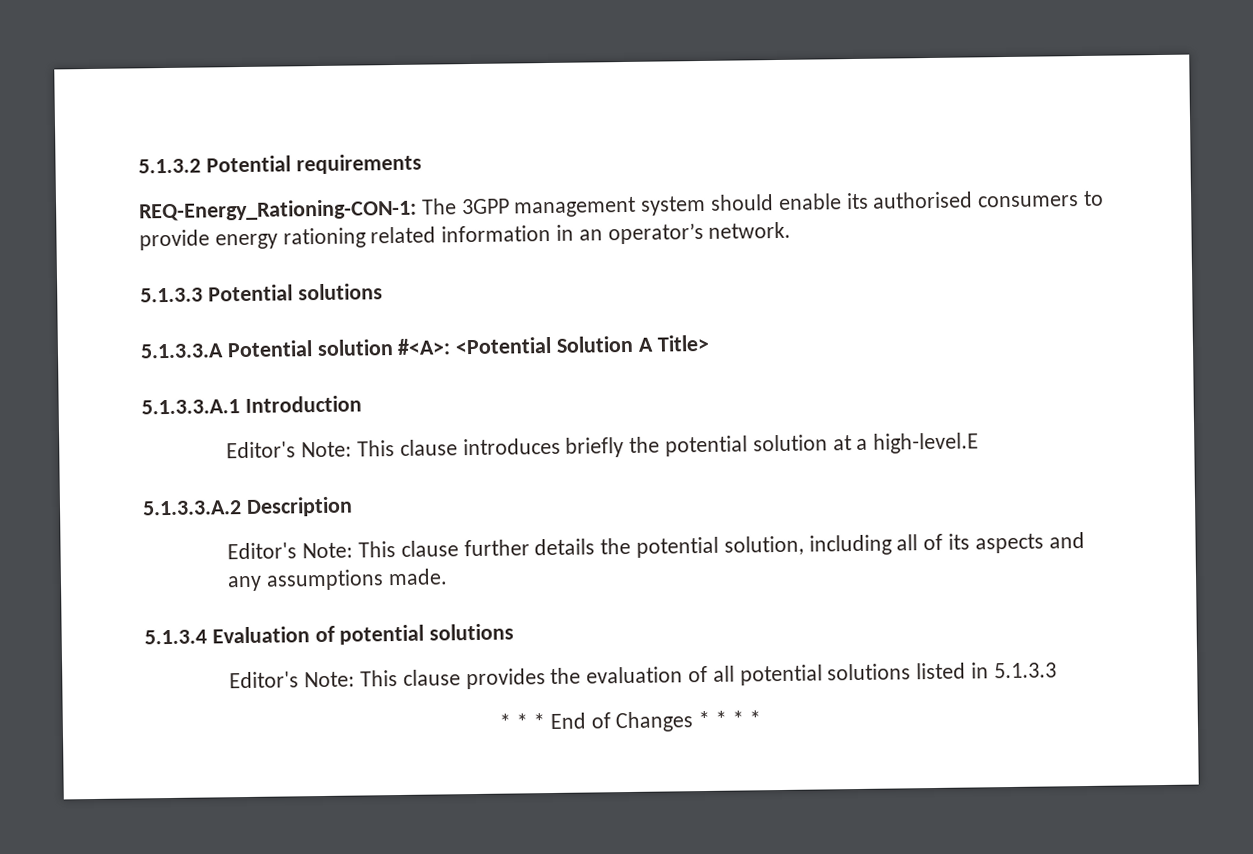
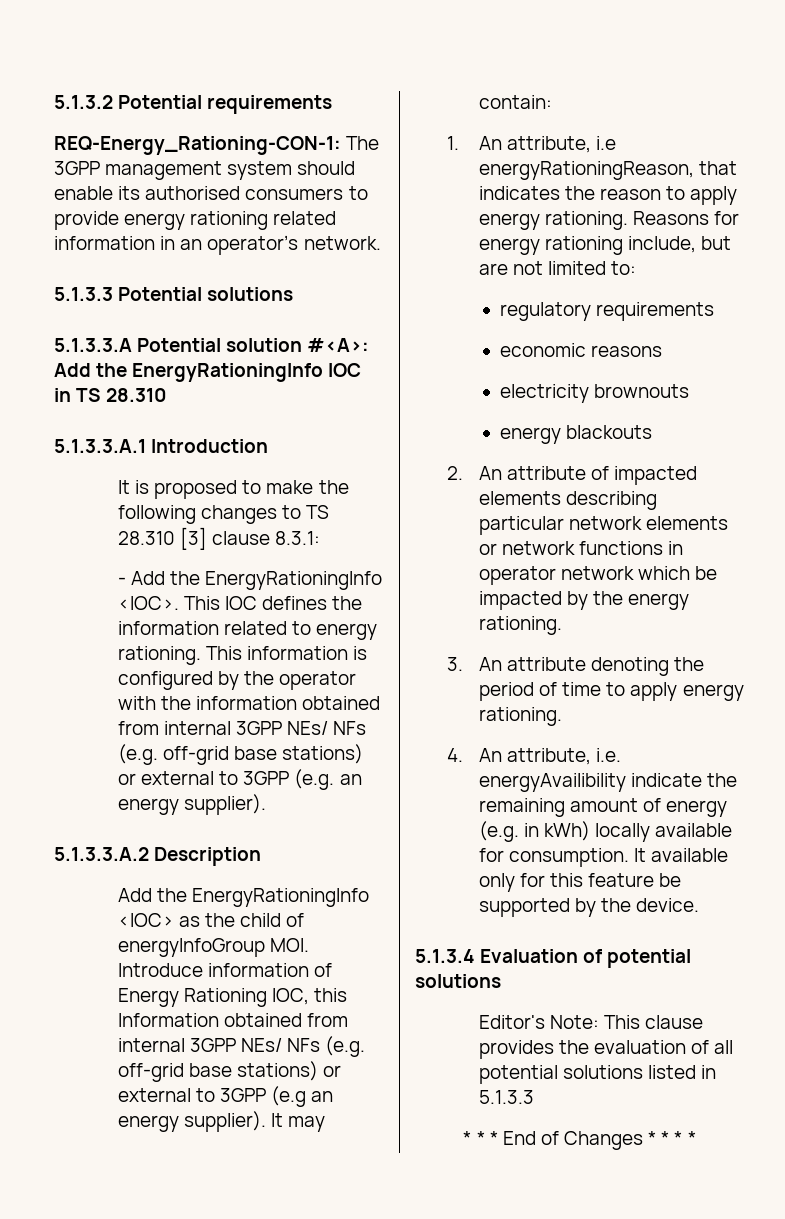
- 5.1.3.3.A Potential solution #<A>: <Potential Solution A Title>
+ 5.1.3.3.A Potential solution #<A>: Add the EnergyRationingInfo IOC in TS 28.310
  5.1.3.3.A.1 Introduction
- Editor's Note: This clause introduces briefly the potential solution at a high-level.E
+ It is proposed to make the following changes to TS 28.310 [3] clause 8.3.1:
+ - Add the EnergyRationingInfo <IOC>. This IOC defines the information related to energy rationing. This information is configured by the operator with the information obtained from internal 3GPP NEs/ NFs (e.g. off-grid base stations) or external to 3GPP (e.g. an energy supplier).
  5.1.3.3.A.2 Description
- Editor's Note: This clause further details the potential solution, including all of its aspects and any assumptions made.
+ Add the EnergyRationingInfo <IOC> as the child of energyInfoGroup MOI. Introduce information of Energy Rationing IOC, this Information obtained from internal 3GPP NEs/ NFs (e.g. off-grid base stations) or external to 3GPP (e.g an energy supplier). It may contain:
+ 1. An attribute, i.e energyRationingReason, that indicates the reason to apply energy rationing. Reasons for energy rationing include, but are not limited to:
+ regulatory requirements
+ economic reasons
+ electricity brownouts
+ energy blackouts
+ 2. An attribute of impacted elements describing particular network elements or network functions in operator network which be impacted by the energy rationing.
+ 3. An attribute denoting the period of time to apply energy rationing.
+ 4. An attribute, i.e. energyAvailibility indicate the remaining amount of energy (e.g. in kWh) locally available for consumption. It available only for this feature be supported by the device.

